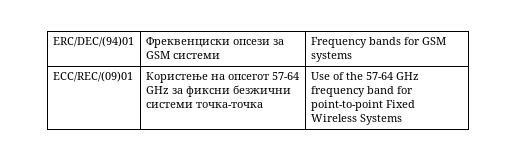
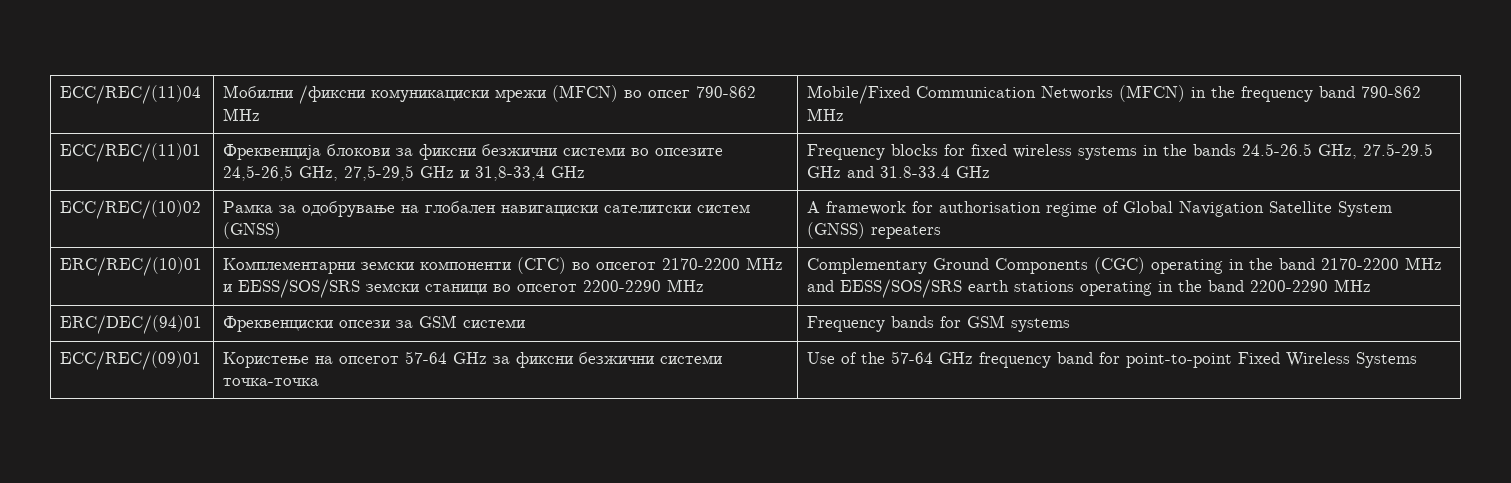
+ ECC/REC/(11)04 | Мобилни /фиксни комуникациски мрежи (MFCN) во опсег 790-862 MHz | Mobile/Fixed Communication Networks (MFCN) in the frequency band 790-862 MHz
+ ECC/REC/(11)01 | Фреквенција блокови за фиксни безжични системи во опсезите 24,5-26,5 GHz, 27,5-29,5 GHz и 31,8-33,4 GHz | Frequency blocks for fixed wireless systems in the bands 24.5-26.5 GHz, 27.5-29.5 GHz and 31.8-33.4 GHz
+ ECC/REC/(10)02 | Рамка за одобрување на глобален навигациски сателитски систем (GNSS) | A framework for authorisation regime of Global Navigation Satellite System (GNSS) repeaters
+ ERC/REC/(10)01 | Комплементарни земски компоненти (СГС) во опсегот 2170-2200 MHz и EESS/SOS/SRS земски станици во опсегот 2200-2290 MHz | Complementary Ground Components (CGC) operating in the band 2170-2200 MHz and EESS/SOS/SRS earth stations operating in the band 2200-2290 MHz

